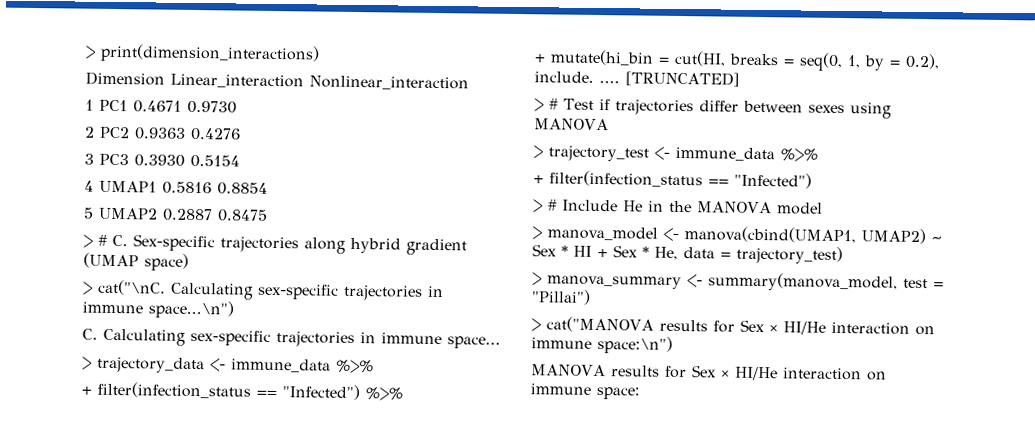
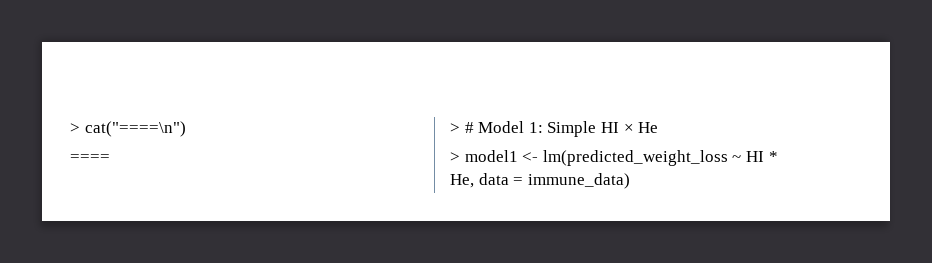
- > print(dimension_interactions)
- Dimension Linear_interaction Nonlinear_interaction
- 1 PC1 0.4671 0.9730
- 2 PC2 0.9363 0.4276
- 3 PC3 0.3930 0.5154
- 4 UMAP1 0.5816 0.8854
- 5 UMAP2 0.2887 0.8475
- > # C. Sex-specific trajectories along hybrid gradient (UMAP space)
- > cat("\nC. Calculating sex-specific trajectories in immune space...\n")
- C. Calculating sex-specific trajectories in immune space...
- > trajectory_data <- immune_data %>%
- + filter(infection_status == "Infected") %>%
- + mutate(hi_bin = cut(HI, breaks = seq(0, 1, by = 0.2), include. .... [TRUNCATED]
- > # Test if trajectories differ between sexes using MANOVA
- > trajectory_test <- immune_data %>%
- + filter(infection_status == "Infected")
- > # Include He in the MANOVA model
- > manova_model <- manova(cbind(UMAP1, UMAP2) ~ Sex * HI + Sex * He, data = trajectory_test)
- > manova_summary <- summary(manova_model, test = "Pillai")
- > cat("MANOVA results for Sex × HI/He interaction on immune space:\n")
- MANOVA results for Sex × HI/He interaction on immune space:
+ > cat("====\n")
+ ====
+ > # Model 1: Simple HI × He
+ > model1 <- lm(predicted_weight_loss ~ HI * He, data = immune_data)

